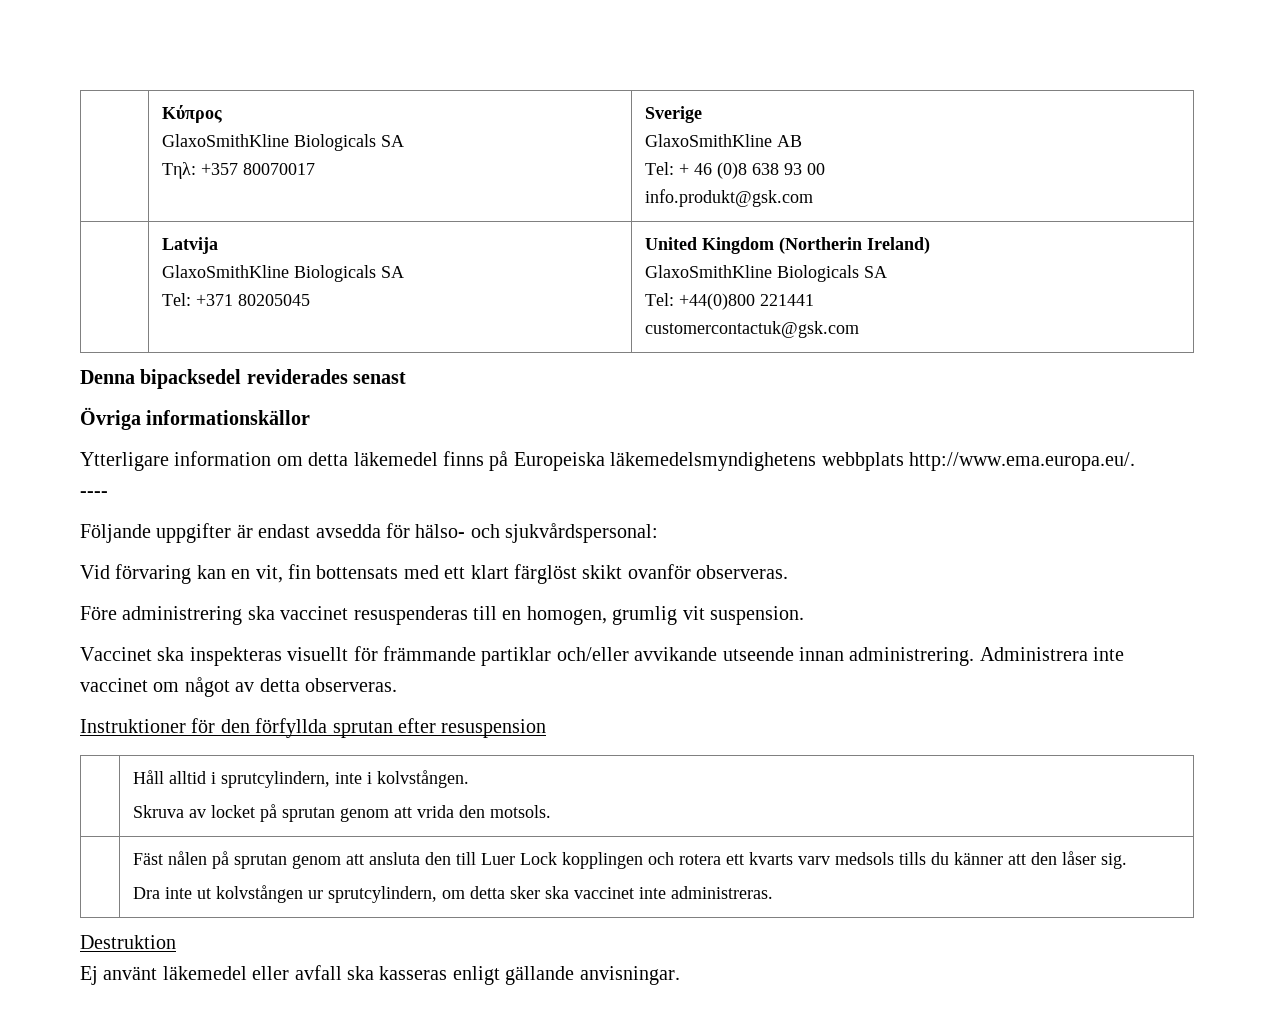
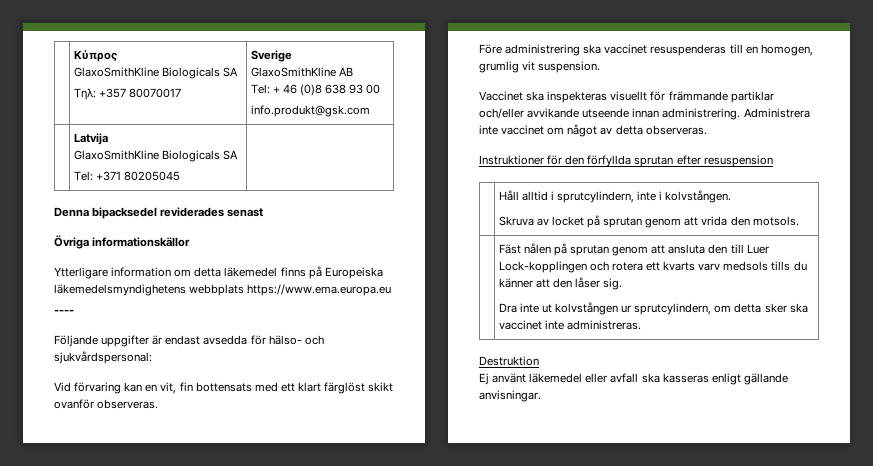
  | Latvija
  GlaxoSmithKline Biologicals SA
- Tel: +371 80205045 | United Kingdom (Northerin Ireland)
- GlaxoSmithKline Biologicals SA
- Tel: +44(0)800 221441
- customercontactuk@gsk.com
+ Tel: +371 80205045 |
- Ytterligare information om detta läkemedel finns på Europeiska läkemedelsmyndighetens webbplats http://www.ema.europa.eu/.
+ Ytterligare information om detta läkemedel finns på Europeiska läkemedelsmyndighetens webbplats https://www.ema.europa.eu
- | Fäst nålen på sprutan genom att ansluta den till Luer Lock kopplingen och rotera ett kvarts varv medsols tills du känner att den låser sig.
+ | Fäst nålen på sprutan genom att ansluta den till Luer Lock-kopplingen och rotera ett kvarts varv medsols tills du känner att den låser sig.

